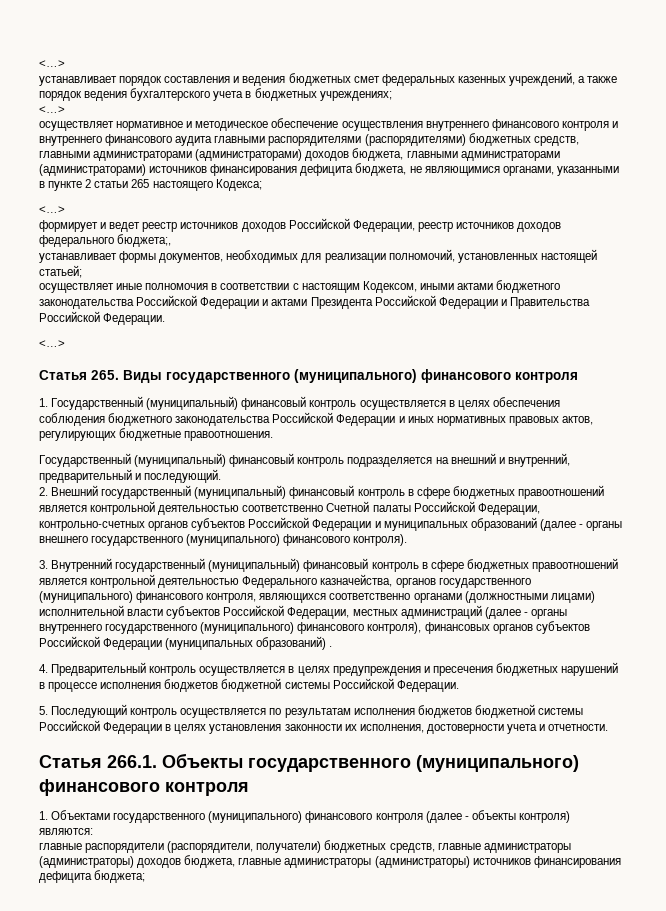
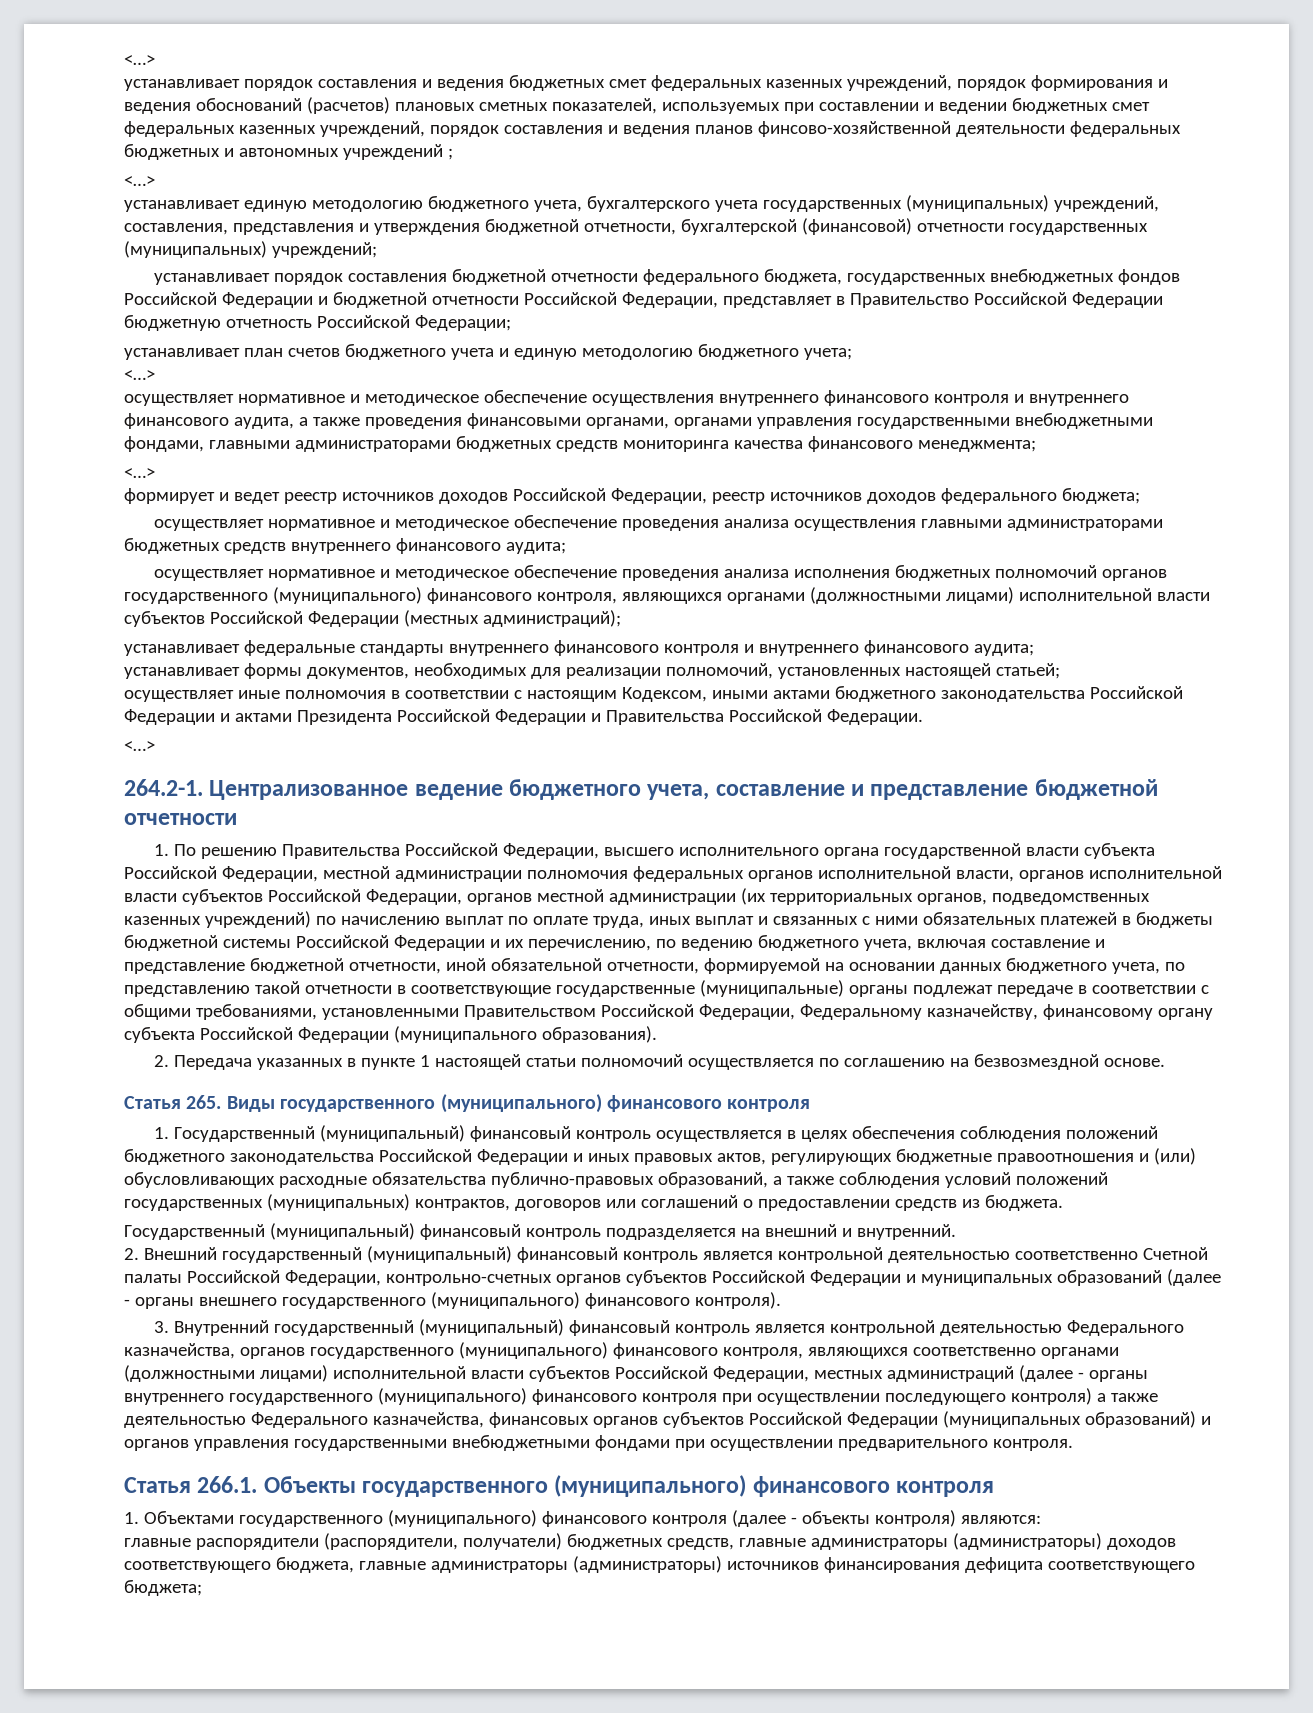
- устанавливает порядок составления и ведения бюджетных смет федеральных казенных учреждений, а также порядок ведения бухгалтерского учета в бюджетных учреждениях;
+ устанавливает порядок составления и ведения бюджетных смет федеральных казенных учреждений, порядок формирования и ведения обоснований (расчетов) плановых сметных показателей, используемых при составлении и ведении бюджетных смет федеральных казенных учреждений, порядок составления и ведения планов финсово-хозяйственной деятельности федеральных бюджетных и автономных учреждений ;
+ <…>
+ устанавливает единую методологию бюджетного учета, бухгалтерского учета государственных (муниципальных) учреждений, составления, представления и утверждения бюджетной отчетности, бухгалтерской (финансовой) отчетности государственных (муниципальных) учреждений;
+ устанавливает порядок составления бюджетной отчетности федерального бюджета, государственных внебюджетных фондов Российской Федерации и бюджетной отчетности Российской Федерации, представляет в Правительство Российской Федерации бюджетную отчетность Российской Федерации;
+ устанавливает план счетов бюджетного учета и единую методологию бюджетного учета;
- осуществляет нормативное и методическое обеспечение осуществления внутреннего финансового контроля и внутреннего финансового аудита главными распорядителями (распорядителями) бюджетных средств, главными администраторами (администраторами) доходов бюджета, главными администраторами (администраторами) источников финансирования дефицита бюджета, не являющимися органами, указанными в пункте 2 статьи 265 настоящего Кодекса;
+ осуществляет нормативное и методическое обеспечение осуществления внутреннего финансового контроля и внутреннего финансового аудита, а также проведения финансовыми органами, органами управления государственными внебюджетными фондами, главными администраторами бюджетных средств мониторинга качества финансового менеджмента;
- формирует и ведет реестр источников доходов Российской Федерации, реестр источников доходов федерального бюджета;,
+ формирует и ведет реестр источников доходов Российской Федерации, реестр источников доходов федерального бюджета;
+ осуществляет нормативное и методическое обеспечение проведения анализа осуществления главными администраторами бюджетных средств внутреннего финансового аудита;
+ осуществляет нормативное и методическое обеспечение проведения анализа исполнения бюджетных полномочий органов государственного (муниципального) финансового контроля, являющихся органами (должностными лицами) исполнительной власти субъектов Российской Федерации (местных администраций);
+ устанавливает федеральные стандарты внутреннего финансового контроля и внутреннего финансового аудита;
+ 264.2-1. Централизованное ведение бюджетного учета, составление и представление бюджетной отчетности
+ 1. По решению Правительства Российской Федерации, высшего исполнительного органа государственной власти субъекта Российской Федерации, местной администрации полномочия федеральных органов исполнительной власти, органов исполнительной власти субъектов Российской Федерации, органов местной администрации (их территориальных органов, подведомственных казенных учреждений) по начислению выплат по оплате труда, иных выплат и связанных с ними обязательных платежей в бюджеты бюджетной системы Российской Федерации и их перечислению, по ведению бюджетного учета, включая составление и представление бюджетной отчетности, иной обязательной отчетности, формируемой на основании данных бюджетного учета, по представлению такой отчетности в соответствующие государственные (муниципальные) органы подлежат передаче в соответствии с общими требованиями, установленными Правительством Российской Федерации, Федеральному казначейству, финансовому органу субъекта Российской Федерации (муниципального образования).
+ 2. Передача указанных в пункте 1 настоящей статьи полномочий осуществляется по соглашению на безвозмездной основе.
- 1. Государственный (муниципальный) финансовый контроль осуществляется в целях обеспечения соблюдения бюджетного законодательства Российской Федерации и иных нормативных правовых актов, регулирующих бюджетные правоотношения.
+ 1. Государственный (муниципальный) финансовый контроль осуществляется в целях обеспечения соблюдения положений бюджетного законодательства Российской Федерации и иных правовых актов, регулирующих бюджетные правоотношения и (или) обусловливающих расходные обязательства публично-правовых образований, а также соблюдения условий положений государственных (муниципальных) контрактов, договоров или соглашений о предоставлении средств из бюджета.
- Государственный (муниципальный) финансовый контроль подразделяется на внешний и внутренний, предварительный и последующий.
+ Государственный (муниципальный) финансовый контроль подразделяется на внешний и внутренний.
- 2. Внешний государственный (муниципальный) финансовый контроль в сфере бюджетных правоотношений является контрольной деятельностью соответственно Счетной палаты Российской Федерации, контрольно-счетных органов субъектов Российской Федерации и муниципальных образований (далее - органы внешнего государственного (муниципального) финансового контроля).
+ 2. Внешний государственный (муниципальный) финансовый контроль является контрольной деятельностью соответственно Счетной палаты Российской Федерации, контрольно-счетных органов субъектов Российской Федерации и муниципальных образований (далее - органы внешнего государственного (муниципального) финансового контроля).
- 3. Внутренний государственный (муниципальный) финансовый контроль в сфере бюджетных правоотношений является контрольной деятельностью Федерального казначейства, органов государственного (муниципального) финансового контроля, являющихся соответственно органами (должностными лицами) исполнительной власти субъектов Российской Федерации, местных администраций (далее - органы внутреннего государственного (муниципального) финансового контроля), финансовых органов субъектов Российской Федерации (муниципальных образований) .
- 4. Предварительный контроль осуществляется в целях предупреждения и пресечения бюджетных нарушений в процессе исполнения бюджетов бюджетной системы Российской Федерации.
- 5. Последующий контроль осуществляется по результатам исполнения бюджетов бюджетной системы Российской Федерации в целях установления законности их исполнения, достоверности учета и отчетности.
+ 3. Внутренний государственный (муниципальный) финансовый контроль является контрольной деятельностью Федерального казначейства, органов государственного (муниципального) финансового контроля, являющихся соответственно органами (должностными лицами) исполнительной власти субъектов Российской Федерации, местных администраций (далее - органы внутреннего государственного (муниципального) финансового контроля при осуществлении последующего контроля) а также деятельностью Федерального казначейства, финансовых органов субъектов Российской Федерации (муниципальных образований) и органов управления государственными внебюджетными фондами при осуществлении предварительного контроля.
- главные распорядители (распорядители, получатели) бюджетных средств, главные администраторы (администраторы) доходов бюджета, главные администраторы (администраторы) источников финансирования дефицита бюджета;
+ главные распорядители (распорядители, получатели) бюджетных средств, главные администраторы (администраторы) доходов соответствующего бюджета, главные администраторы (администраторы) источников финансирования дефицита соответствующего бюджета;

